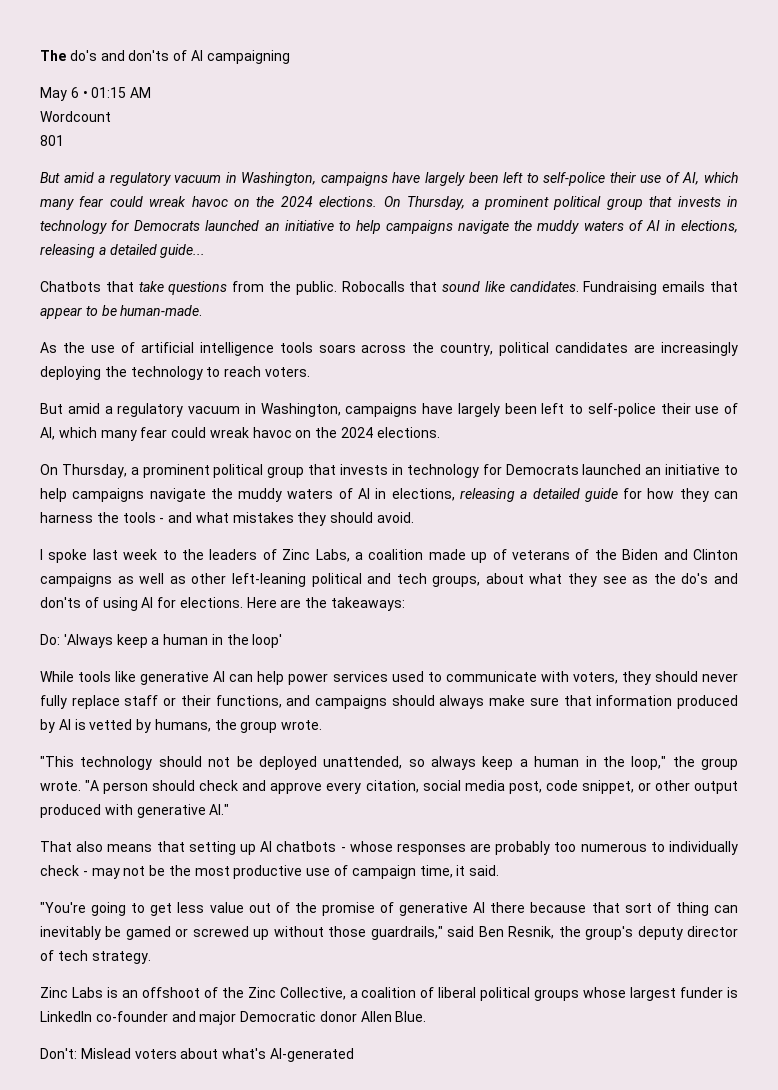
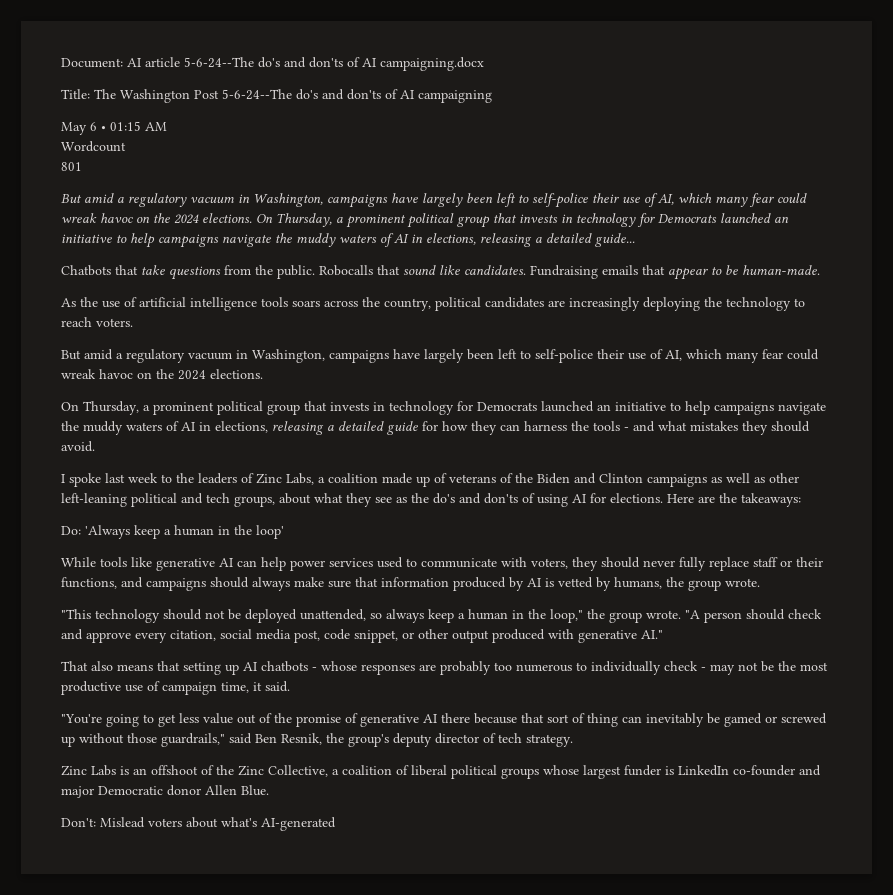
- The do's and don'ts of AI campaigning
+ Document: AI article 5-6-24--The do's and don'ts of AI campaigning.docx
+ Title: The Washington Post 5-6-24--The do's and don'ts of AI campaigning

